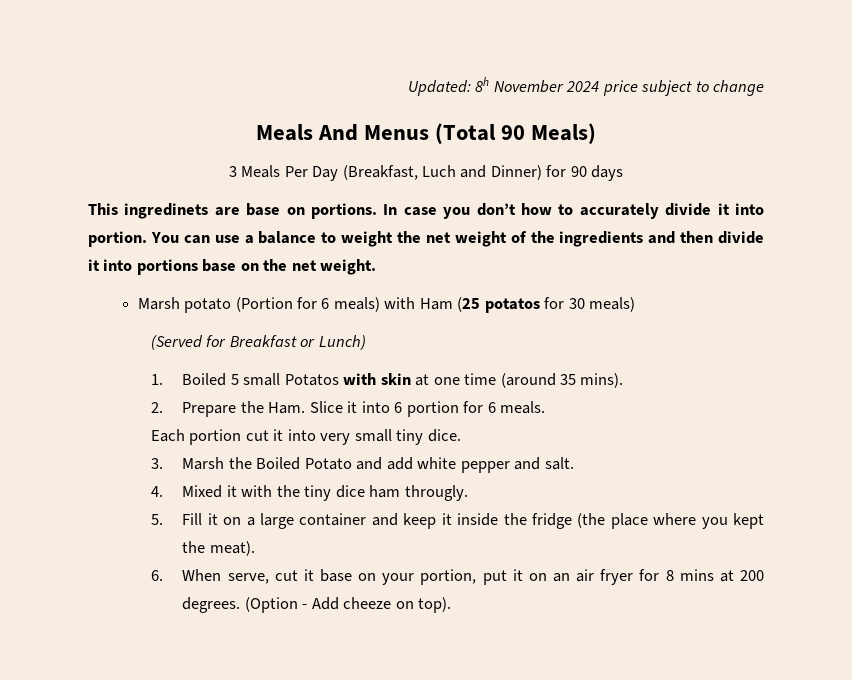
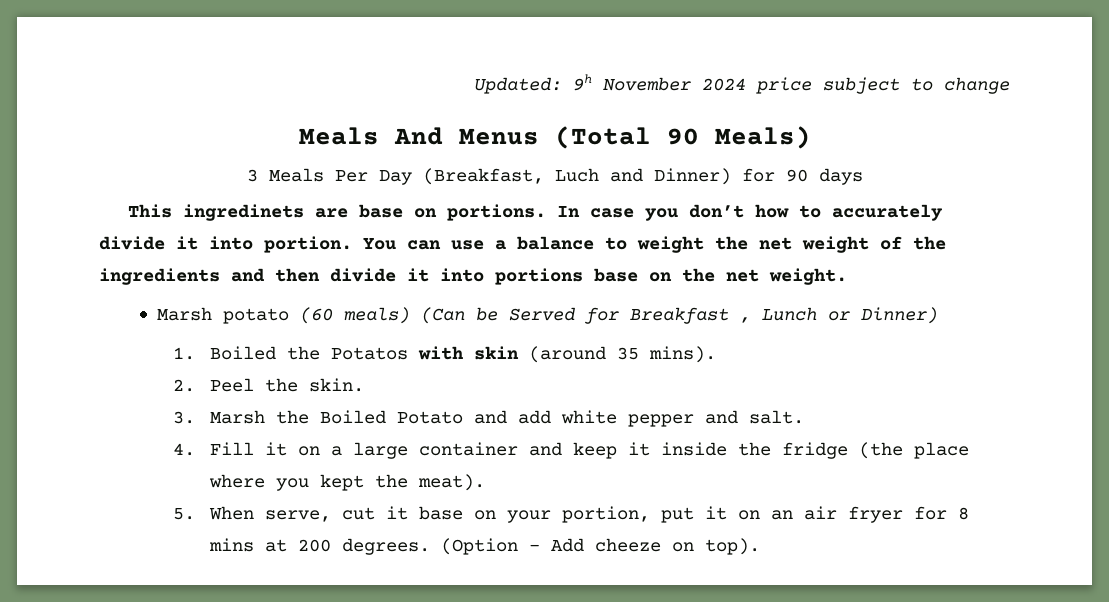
- Updated: 8h November 2024 price subject to change
+ Updated: 9h November 2024 price subject to change
- Marsh potato (Portion for 6 meals) with Ham (25 potatos for 30 meals)
- (Served for Breakfast or Lunch)
+ Marsh potato (60 meals) (Can be Served for Breakfast , Lunch or Dinner)
- 1. Boiled 5 small Potatos with skin at one time (around 35 mins).
+ 1. Boiled the Potatos with skin (around 35 mins).
- 2. Prepare the Ham. Slice it into 6 portion for 6 meals.
- Each portion cut it into very small tiny dice.
+ 2. Peel the skin.
- 4. Mixed it with the tiny dice ham througly.
- 5. Fill it on a large container and keep it inside the fridge (the place where you kept the meat).
+ 4. Fill it on a large container and keep it inside the fridge (the place where you kept the meat).
- 6. When serve, cut it base on your portion, put it on an air fryer for 8 mins at 200 degrees.
+ 5. When serve, cut it base on your portion, put it on an air fryer for 8 mins at 200 degrees.

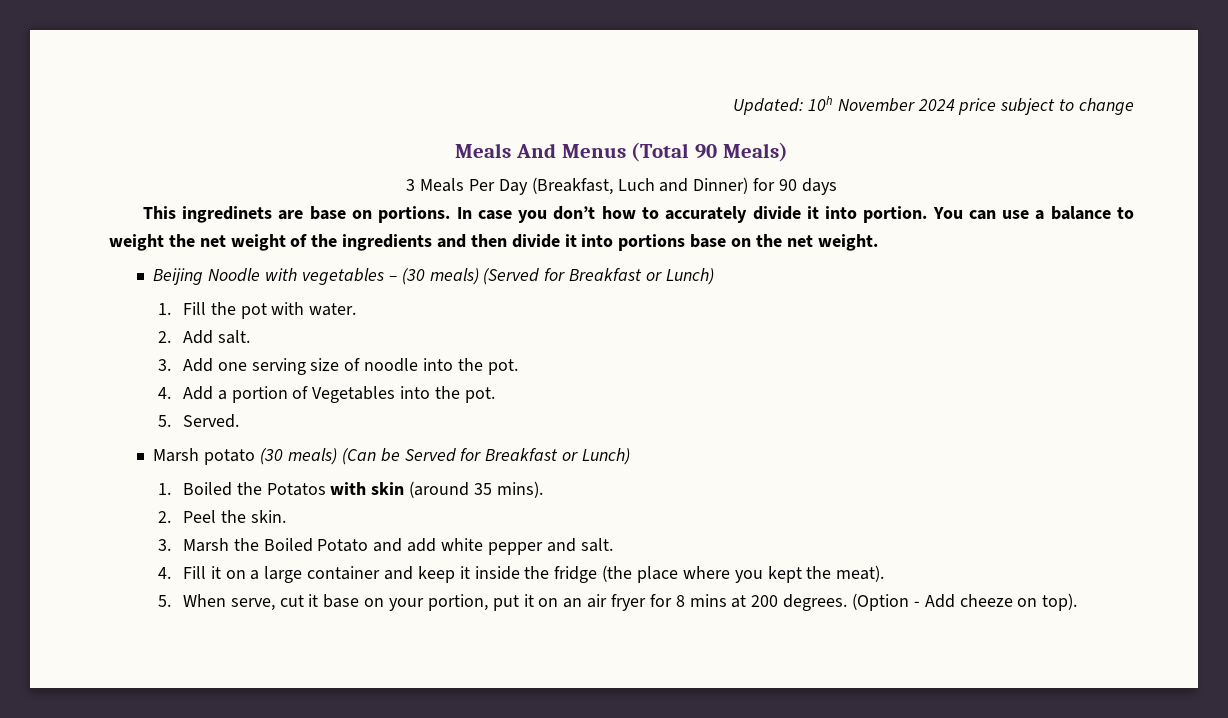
- Updated: 9h November 2024 price subject to change
+ Updated: 10h November 2024 price subject to change
+ Beijing Noodle with vegetables – (30 meals) (Served for Breakfast or Lunch)
+ 1. Fill the pot with water.
+ 2. Add salt.
+ 3. Add one serving size of noodle into the pot.
+ 4. Add a portion of Vegetables into the pot.
+ 5. Served.
- Marsh potato (60 meals) (Can be Served for Breakfast , Lunch or Dinner)
+ Marsh potato (30 meals) (Can be Served for Breakfast or Lunch)

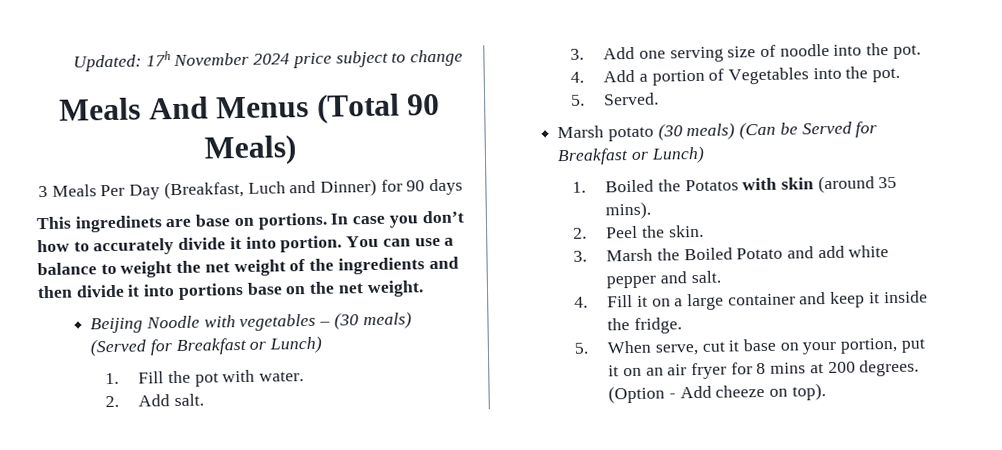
- Updated: 10h November 2024 price subject to change
+ Updated: 17h November 2024 price subject to change
- 4. Fill it on a large container and keep it inside the fridge (the place where you kept the meat).
+ 4. Fill it on a large container and keep it inside the fridge.

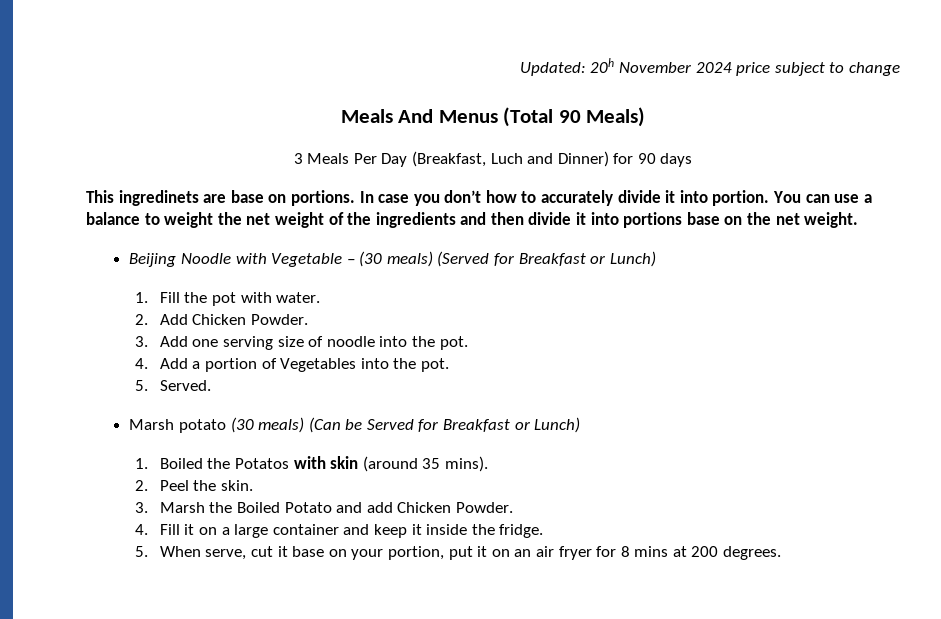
- Updated: 17h November 2024 price subject to change
+ Updated: 20h November 2024 price subject to change
- Beijing Noodle with vegetables – (30 meals) (Served for Breakfast or Lunch)
+ Beijing Noodle with Vegetable – (30 meals) (Served for Breakfast or Lunch)
- 2. Add salt.
+ 2. Add Chicken Powder.
- 3. Marsh the Boiled Potato and add white pepper and salt.
+ 3. Marsh the Boiled Potato and add Chicken Powder.
- (Option - Add cheeze on top).

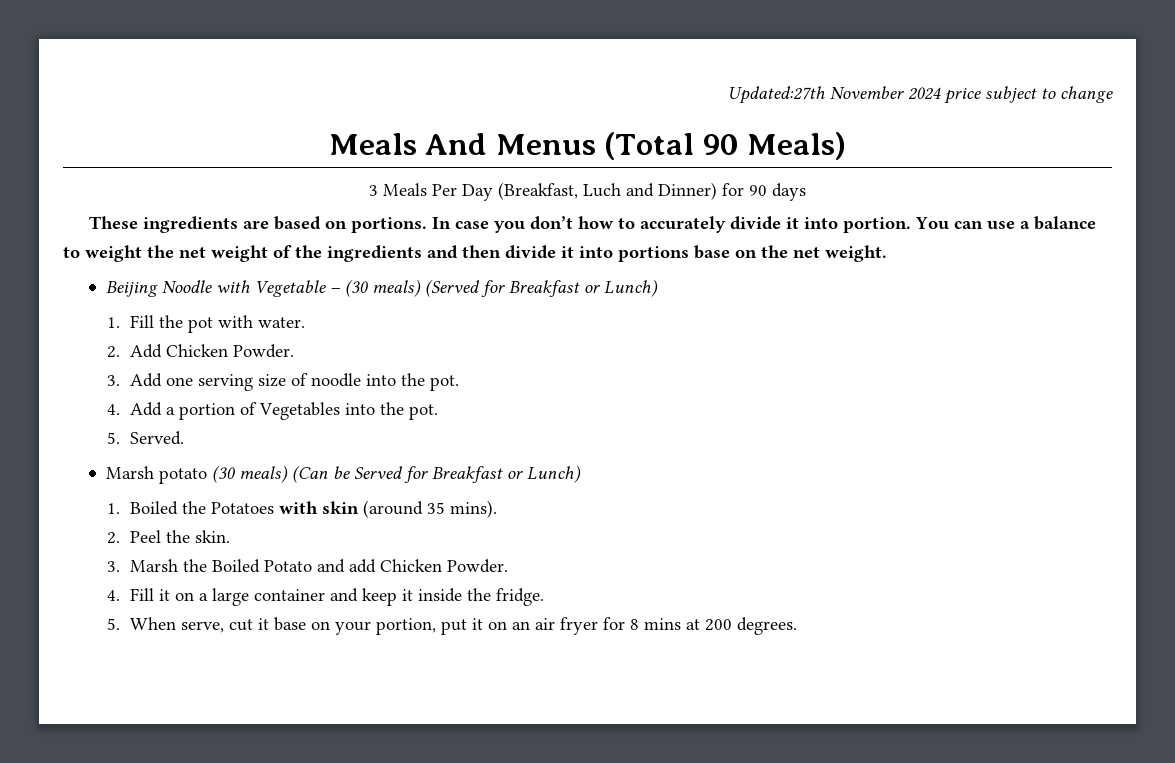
- Updated: 20h November 2024 price subject to change
+ Updated:27th November 2024 price subject to change
- This ingredinets are base on portions.
+ These ingredients are based on portions.
- 1. Boiled the Potatos with skin (around 35 mins).
+ 1. Boiled the Potatoes with skin (around 35 mins).

